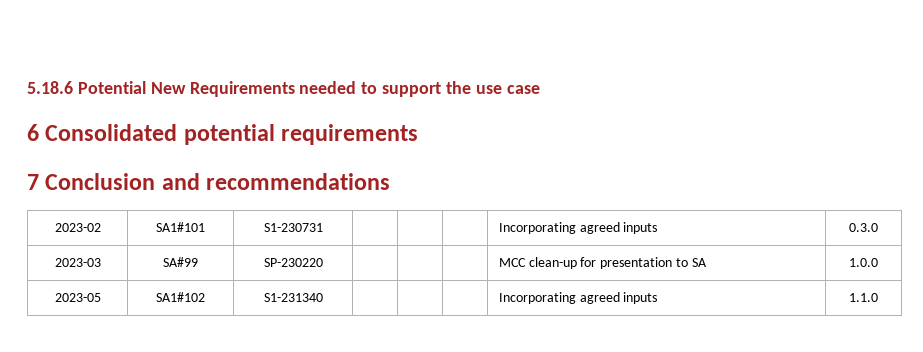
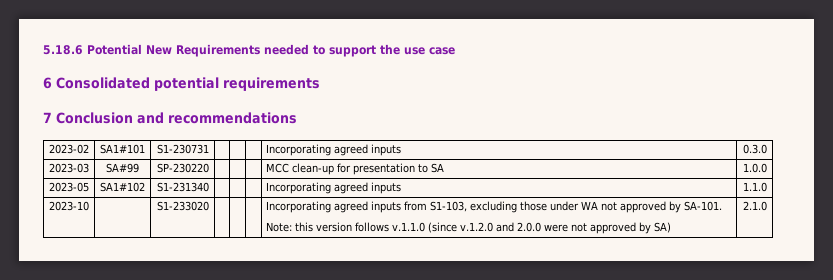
+ 2023-10 | | S1-233020 | | | | Incorporating agreed inputs from S1-103, excluding those under WA not approved by SA-101.
+ Note: this version follows v.1.1.0 (since v.1.2.0 and 2.0.0 were not approved by SA) | 2.1.0

